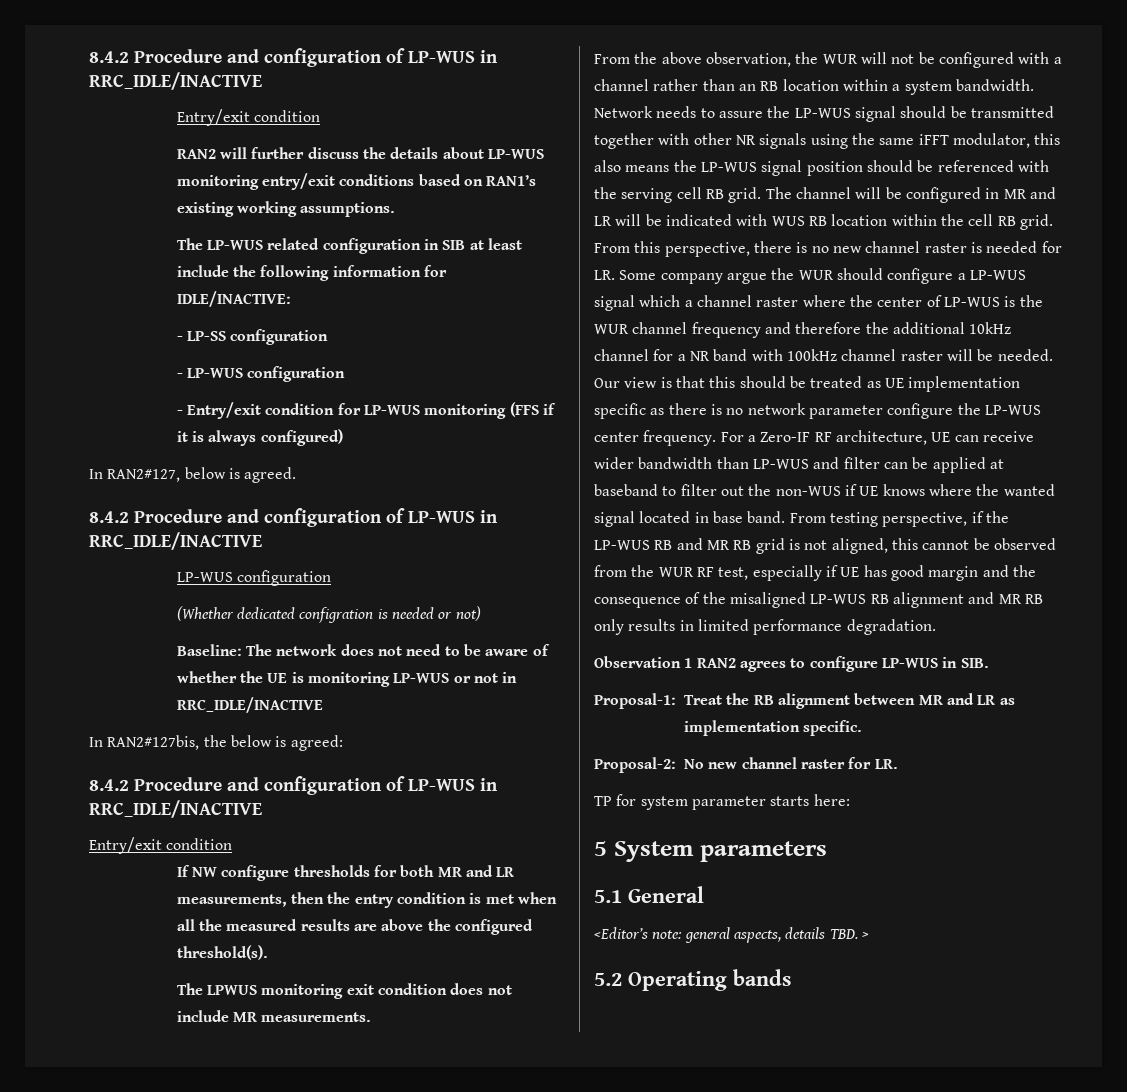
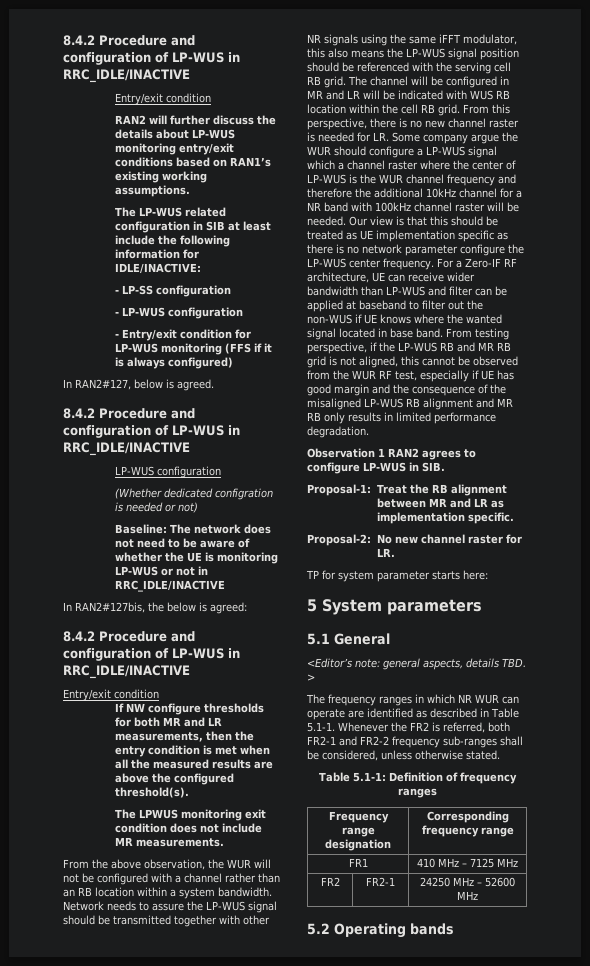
+ The frequency ranges in which NR WUR can operate are identified as described in Table 5.1-1. Whenever the FR2 is referred, both FR2-1 and FR2-2 frequency sub-ranges shall be considered, unless otherwise stated.
+ Table 5.1-1: Definition of frequency ranges
+ Frequency range designation | Corresponding frequency range
+ FR1 | 410 MHz – 7125 MHz
+ FR2 | FR2-1 | 24250 MHz – 52600 MHz

